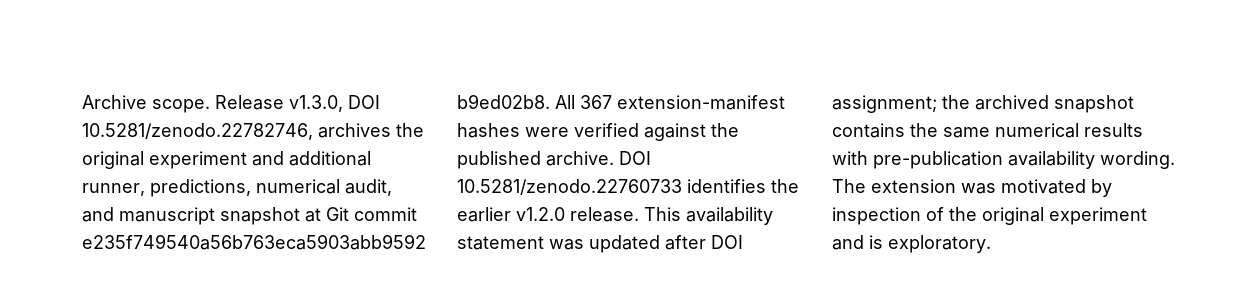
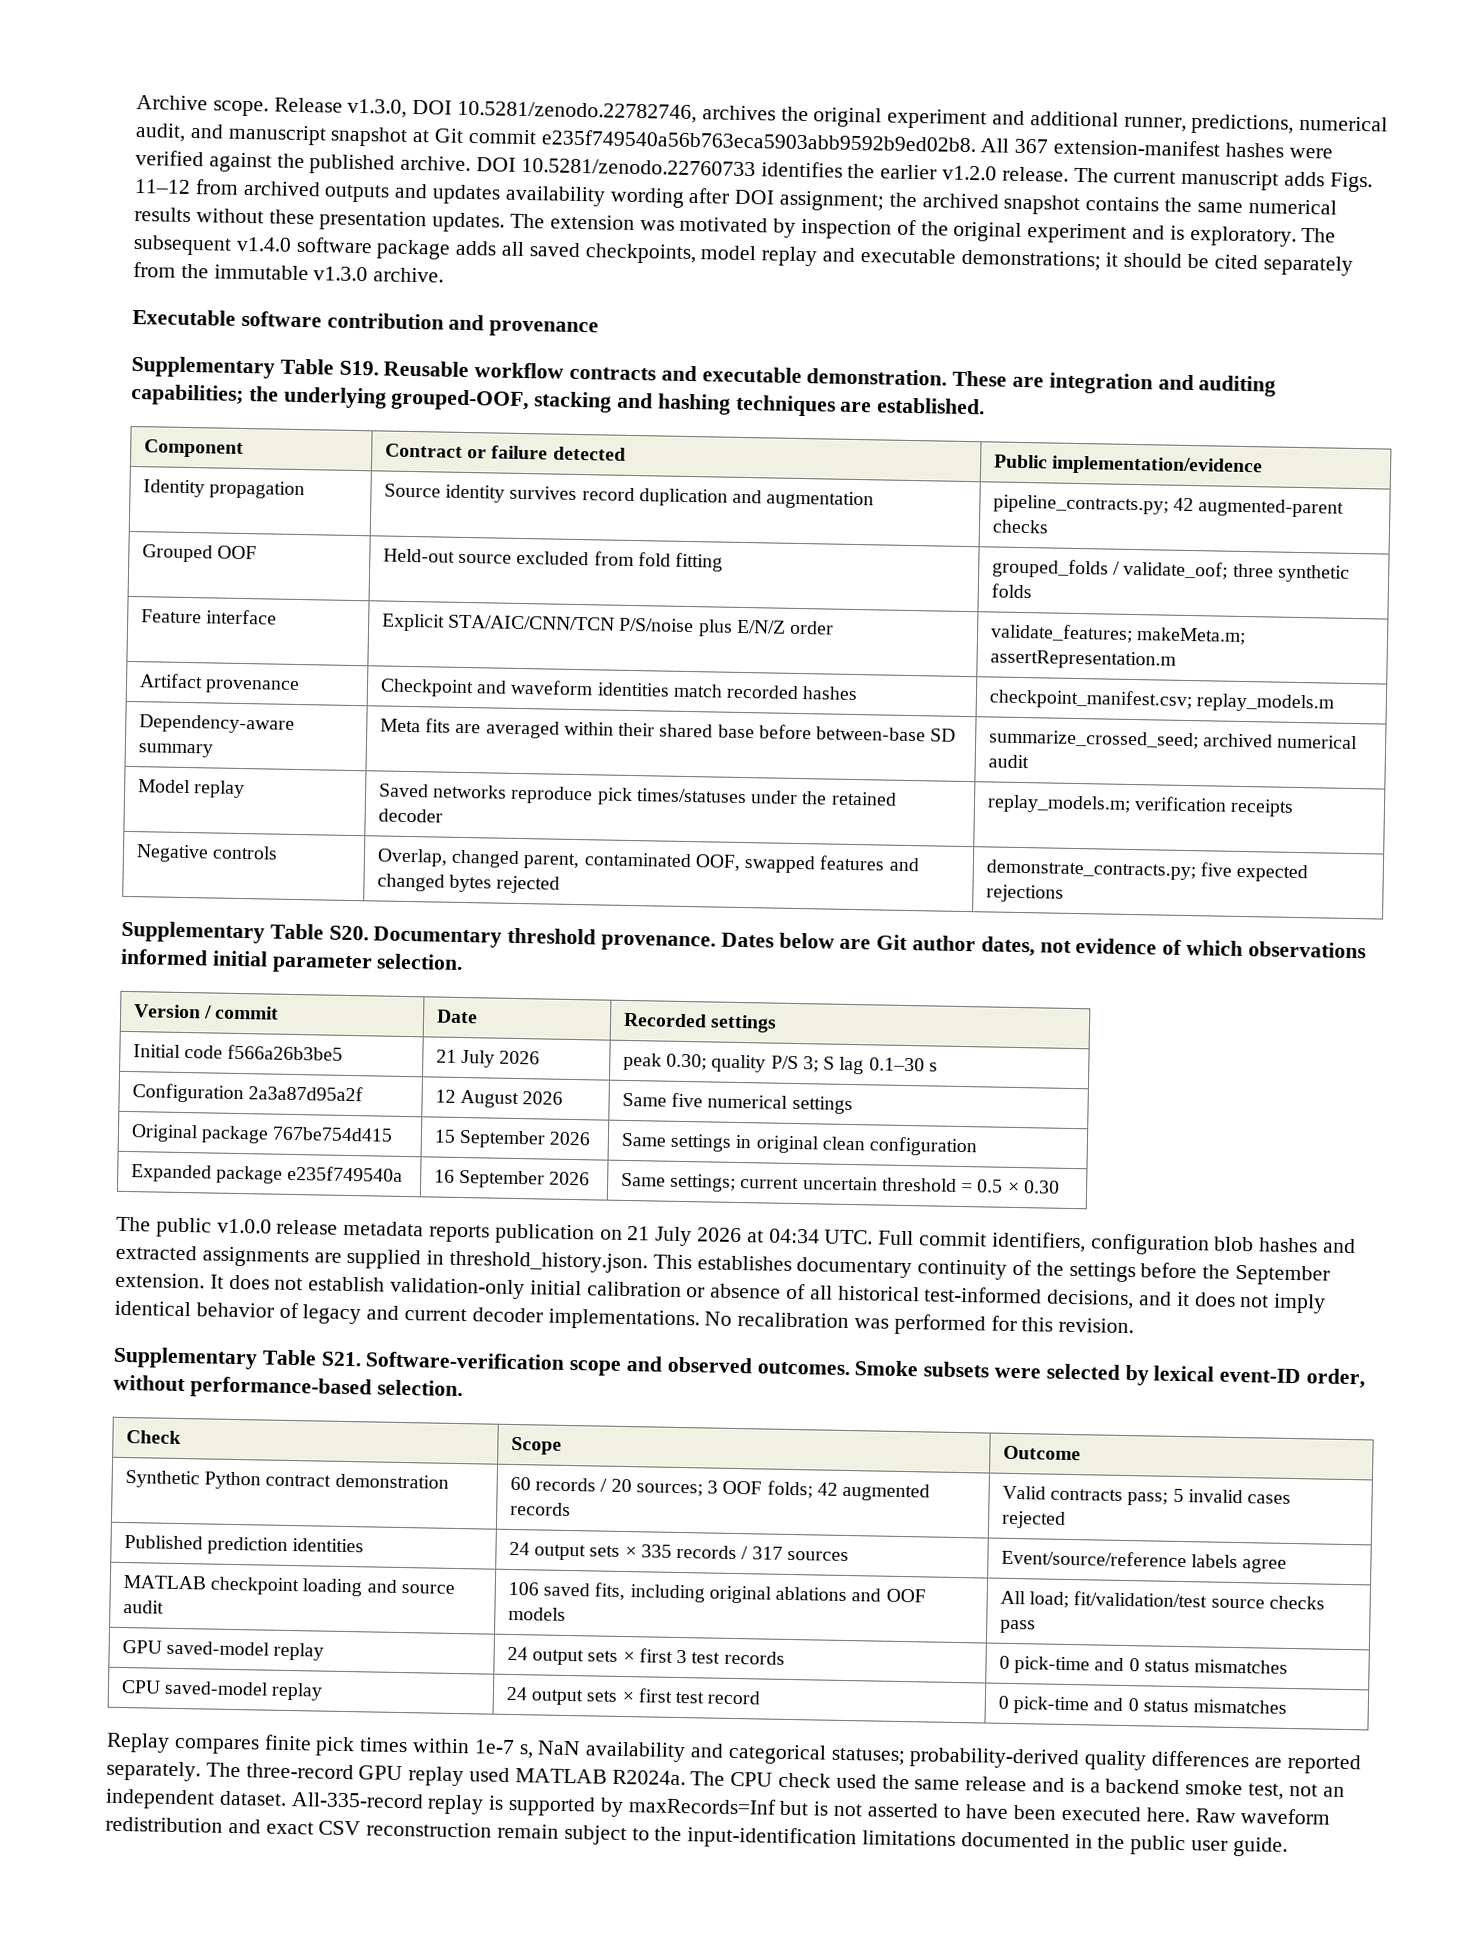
- This availability statement was updated after DOI assignment; the archived snapshot contains the same numerical results with pre-publication availability wording.
+ The current manuscript adds Figs. 11–12 from archived outputs and updates availability wording after DOI assignment; the archived snapshot contains the same numerical results without these presentation updates.
+ The subsequent v1.4.0 software package adds all saved checkpoints, model replay and executable demonstrations; it should be cited separately from the immutable v1.3.0 archive.
+ Executable software contribution and provenance
+ Supplementary Table S19. Reusable workflow contracts and executable demonstration. These are integration and auditing capabilities; the underlying grouped-OOF, stacking and hashing techniques are established.
+ Component | Contract or failure detected | Public implementation/evidence
+ Identity propagation | Source identity survives record duplication and augmentation | pipeline_contracts.py; 42 augmented-parent checks
+ Grouped OOF | Held-out source excluded from fold fitting | grouped_folds / validate_oof; three synthetic folds
+ Feature interface | Explicit STA/AIC/CNN/TCN P/S/noise plus E/N/Z order | validate_features; makeMeta.m; assertRepresentation.m
+ Artifact provenance | Checkpoint and waveform identities match recorded hashes | checkpoint_manifest.csv; replay_models.m
+ Dependency-aware summary | Meta fits are averaged within their shared base before between-base SD | summarize_crossed_seed; archived numerical audit
+ Model replay | Saved networks reproduce pick times/statuses under the retained decoder | replay_models.m; verification receipts
+ Negative controls | Overlap, changed parent, contaminated OOF, swapped features and changed bytes rejected | demonstrate_contracts.py; five expected rejections
+ Supplementary Table S20. Documentary threshold provenance. Dates below are Git author dates, not evidence of which observations informed initial parameter selection.
+ Version / commit | Date | Recorded settings
+ Initial code f566a26b3be5 | 21 July 2026 | peak 0.30; quality P/S 3; S lag 0.1–30 s
+ Configuration 2a3a87d95a2f | 12 August 2026 | Same five numerical settings
+ Original package 767be754d415 | 15 September 2026 | Same settings in original clean configuration
+ Expanded package e235f749540a | 16 September 2026 | Same settings; current uncertain threshold = 0.5 × 0.30
+ The public v1.0.0 release metadata reports publication on 21 July 2026 at 04:34 UTC. Full commit identifiers, configuration blob hashes and extracted assignments are supplied in threshold_history.json. This establishes documentary continuity of the settings before the September extension. It does not establish validation-only initial calibration or absence of all historical test-informed decisions, and it does not imply identical behavior of legacy and current decoder implementations. No recalibration was performed for this revision.
+ Supplementary Table S21. Software-verification scope and observed outcomes. Smoke subsets were selected by lexical event-ID order, without performance-based selection.
+ Check | Scope | Outcome
+ Synthetic Python contract demonstration | 60 records / 20 sources; 3 OOF folds; 42 augmented records | Valid contracts pass; 5 invalid cases rejected
+ Published prediction identities | 24 output sets × 335 records / 317 sources | Event/source/reference labels agree
+ MATLAB checkpoint loading and source audit | 106 saved fits, including original ablations and OOF models | All load; fit/validation/test source checks pass
+ GPU saved-model replay | 24 output sets × first 3 test records | 0 pick-time and 0 status mismatches
+ CPU saved-model replay | 24 output sets × first test record | 0 pick-time and 0 status mismatches
+ Replay compares finite pick times within 1e-7 s, NaN availability and categorical statuses; probability-derived quality differences are reported separately. The three-record GPU replay used MATLAB R2024a. The CPU check used the same release and is a backend smoke test, not an independent dataset. All-335-record replay is supported by maxRecords=Inf but is not asserted to have been executed here. Raw waveform redistribution and exact CSV reconstruction remain subject to the input-identification limitations documented in the public user guide.

